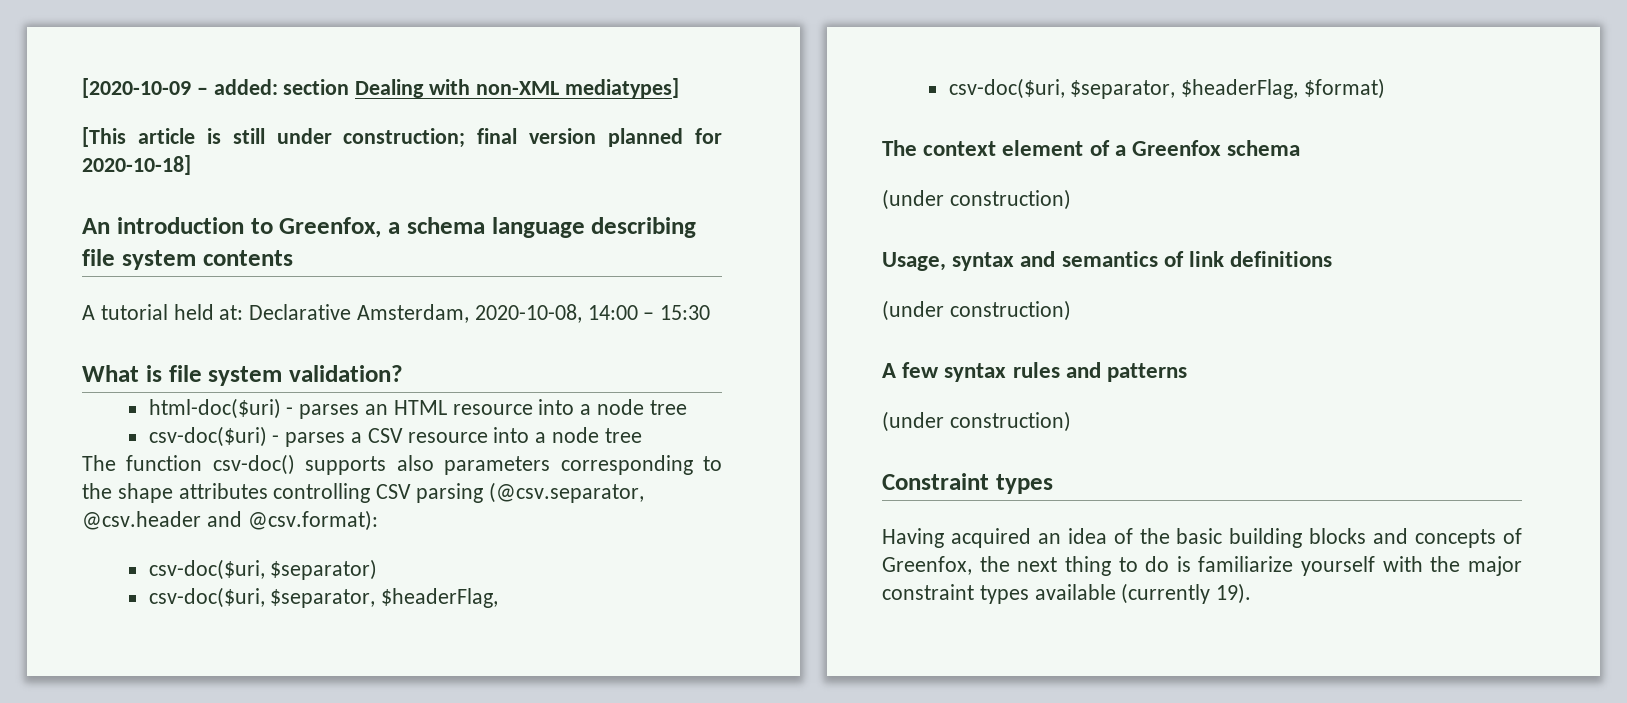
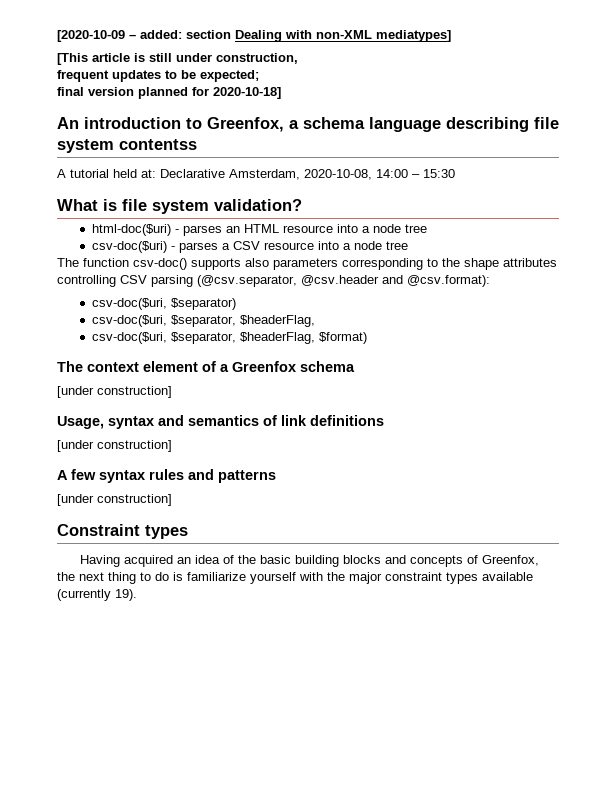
- [This article is still under construction; final version planned for 2020-10-18]
+ [This article is still under construction,
+ frequent updates to be expected;
+ final version planned for 2020-10-18]
- An introduction to Greenfox, a schema language describing file system contents
+ An introduction to Greenfox, a schema language describing file system contentss
  The context element of a Greenfox schema
- (under construction)
+ [under construction]
  Usage, syntax and semantics of link definitions
- (under construction)
+ [under construction]
  A few syntax rules and patterns
- (under construction)
+ [under construction]

